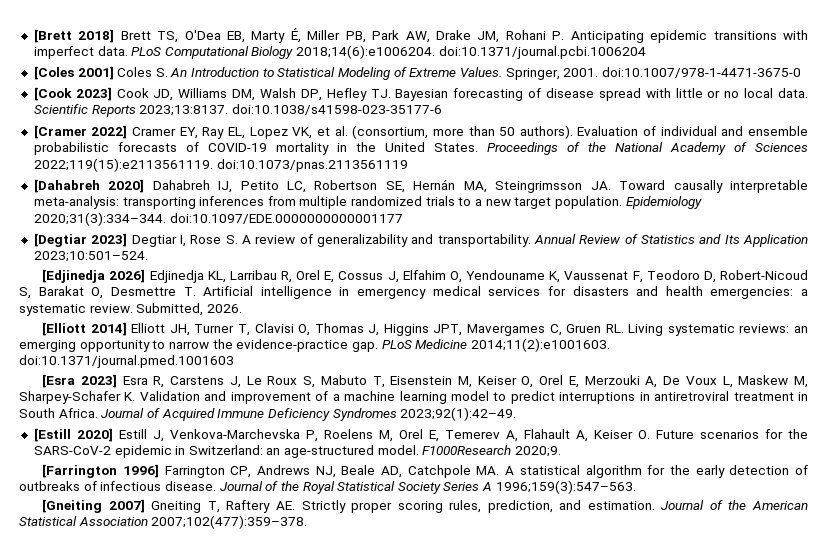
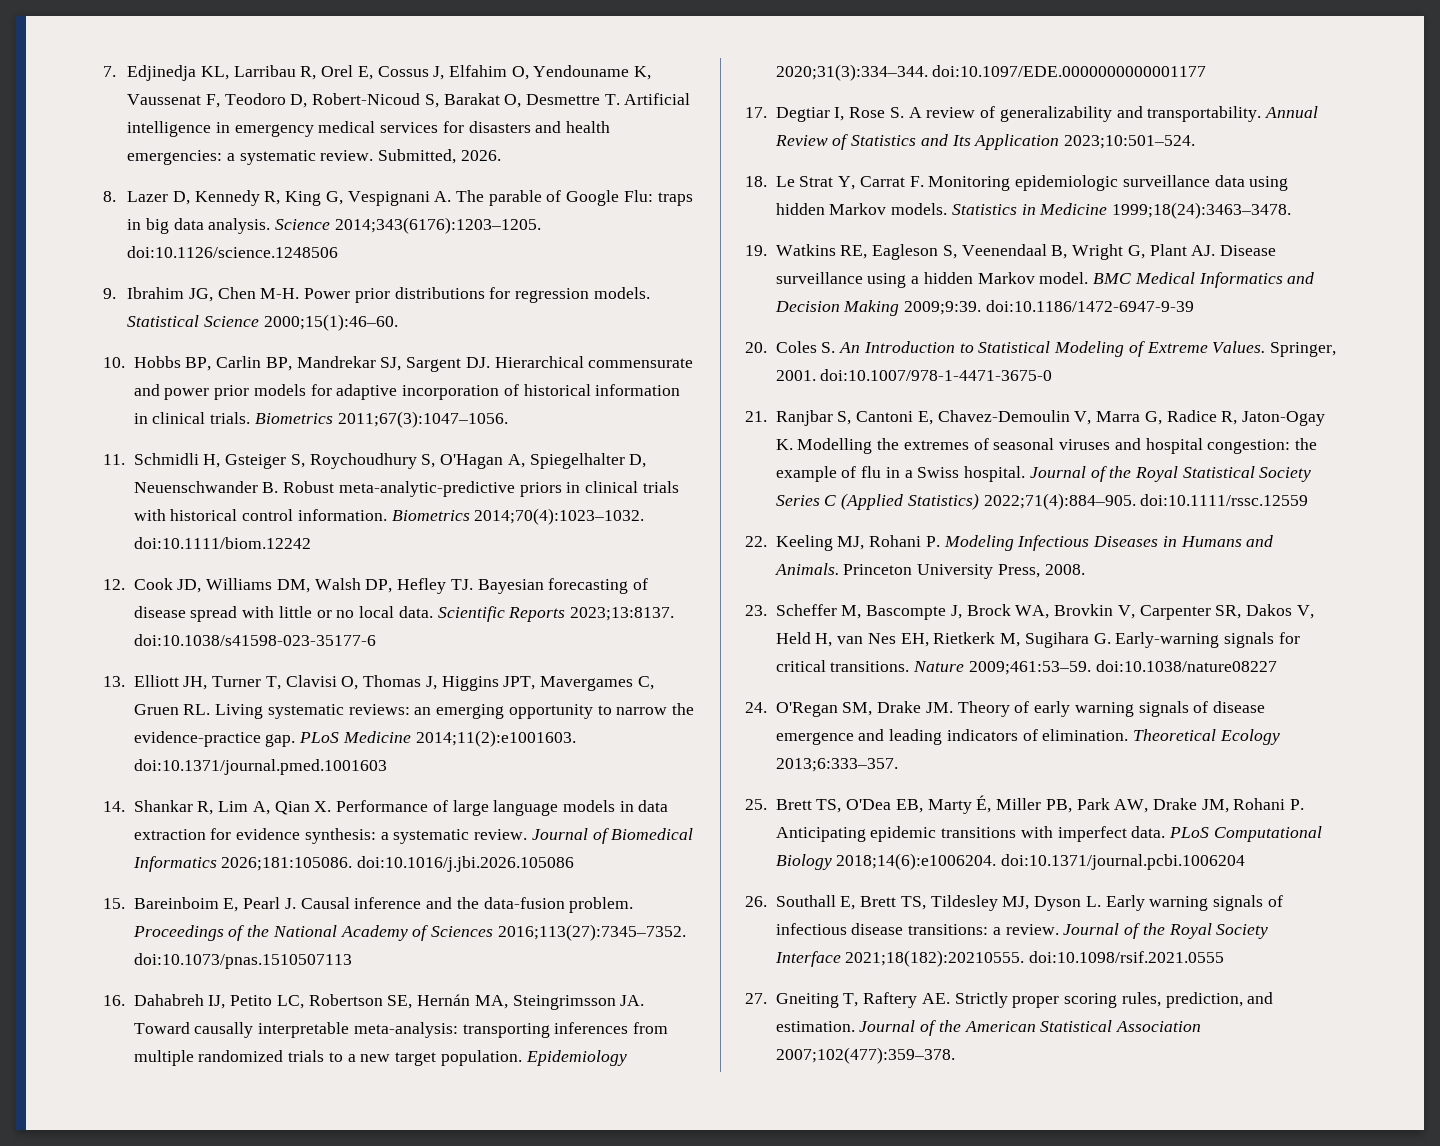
- [Brett 2018] Brett TS, O'Dea EB, Marty É, Miller PB, Park AW, Drake JM, Rohani P. Anticipating epidemic transitions with imperfect data. PLoS Computational Biology 2018;14(6):e1006204. doi:10.1371/journal.pcbi.1006204
- [Coles 2001] Coles S. An Introduction to Statistical Modeling of Extreme Values. Springer, 2001. doi:10.1007/978-1-4471-3675-0
- [Cook 2023] Cook JD, Williams DM, Walsh DP, Hefley TJ. Bayesian forecasting of disease spread with little or no local data. Scientific Reports 2023;13:8137. doi:10.1038/s41598-023-35177-6
- [Cramer 2022] Cramer EY, Ray EL, Lopez VK, et al. (consortium, more than 50 authors). Evaluation of individual and ensemble probabilistic forecasts of COVID-19 mortality in the United States. Proceedings of the National Academy of Sciences 2022;119(15):e2113561119. doi:10.1073/pnas.2113561119
- [Dahabreh 2020] Dahabreh IJ, Petito LC, Robertson SE, Hernán MA, Steingrimsson JA. Toward causally interpretable meta-analysis: transporting inferences from multiple randomized trials to a new target population. Epidemiology 2020;31(3):334–344. doi:10.1097/EDE.0000000000001177
- [Degtiar 2023] Degtiar I, Rose S. A review of generalizability and transportability. Annual Review of Statistics and Its Application 2023;10:501–524.
- [Edjinedja 2026] Edjinedja KL, Larribau R, Orel E, Cossus J, Elfahim O, Yendouname K, Vaussenat F, Teodoro D, Robert-Nicoud S, Barakat O, Desmettre T. Artificial intelligence in emergency medical services for disasters and health emergencies: a systematic review.
+ 7. Edjinedja KL, Larribau R, Orel E, Cossus J, Elfahim O, Yendouname K, Vaussenat F, Teodoro D, Robert-Nicoud S, Barakat O, Desmettre T. Artificial intelligence in emergency medical services for disasters and health emergencies: a systematic review.
- [Elliott 2014] Elliott JH, Turner T, Clavisi O, Thomas J, Higgins JPT, Mavergames C, Gruen RL. Living systematic reviews: an emerging opportunity to narrow the evidence-practice gap.
+ 8. Lazer D, Kennedy R, King G, Vespignani A. The parable of Google Flu: traps in big data analysis. Science 2014;343(6176):1203–1205. doi:10.1126/science.1248506
+ 9. Ibrahim JG, Chen M-H. Power prior distributions for regression models. Statistical Science 2000;15(1):46–60.
+ 10. Hobbs BP, Carlin BP, Mandrekar SJ, Sargent DJ. Hierarchical commensurate and power prior models for adaptive incorporation of historical information in clinical trials. Biometrics 2011;67(3):1047–1056.
+ 11. Schmidli H, Gsteiger S, Roychoudhury S, O'Hagan A, Spiegelhalter D, Neuenschwander B. Robust meta-analytic-predictive priors in clinical trials with historical control information. Biometrics 2014;70(4):1023–1032. doi:10.1111/biom.12242
+ 12. Cook JD, Williams DM, Walsh DP, Hefley TJ. Bayesian forecasting of disease spread with little or no local data. Scientific Reports 2023;13:8137. doi:10.1038/s41598-023-35177-6
+ 13. Elliott JH, Turner T, Clavisi O, Thomas J, Higgins JPT, Mavergames C, Gruen RL. Living systematic reviews: an emerging opportunity to narrow the evidence-practice gap.
- [Esra 2023] Esra R, Carstens J, Le Roux S, Mabuto T, Eisenstein M, Keiser O, Orel E, Merzouki A, De Voux L, Maskew M, Sharpey-Schafer K. Validation and improvement of a machine learning model to predict interruptions in antiretroviral treatment in South Africa. Journal of Acquired Immune Deficiency Syndromes 2023;92(1):42–49.
- [Estill 2020] Estill J, Venkova-Marchevska P, Roelens M, Orel E, Temerev A, Flahault A, Keiser O. Future scenarios for the SARS-CoV-2 epidemic in Switzerland: an age-structured model. F1000Research 2020;9.
- [Farrington 1996] Farrington CP, Andrews NJ, Beale AD, Catchpole MA. A statistical algorithm for the early detection of outbreaks of infectious disease.
+ 14. Shankar R, Lim A, Qian X. Performance of large language models in data extraction for evidence synthesis: a systematic review. Journal of Biomedical Informatics 2026;181:105086. doi:10.1016/j.jbi.2026.105086
+ 15. Bareinboim E, Pearl J. Causal inference and the data-fusion problem. Proceedings of the National Academy of Sciences 2016;113(27):7345–7352. doi:10.1073/pnas.1510507113
+ 16. Dahabreh IJ, Petito LC, Robertson SE, Hernán MA, Steingrimsson JA. Toward causally interpretable meta-analysis: transporting inferences from multiple randomized trials to a new target population. Epidemiology 2020;31(3):334–344. doi:10.1097/EDE.0000000000001177
+ 17. Degtiar I, Rose S. A review of generalizability and transportability. Annual Review of Statistics and Its Application 2023;10:501–524.
+ 18. Le Strat Y, Carrat F. Monitoring epidemiologic surveillance data using hidden Markov models. Statistics in Medicine 1999;18(24):3463–3478.
+ 19. Watkins RE, Eagleson S, Veenendaal B, Wright G, Plant AJ. Disease surveillance using a hidden Markov model. BMC Medical Informatics and Decision Making 2009;9:39. doi:10.1186/1472-6947-9-39
+ 20. Coles S. An Introduction to Statistical Modeling of Extreme Values. Springer, 2001. doi:10.1007/978-1-4471-3675-0
+ 21. Ranjbar S, Cantoni E, Chavez-Demoulin V, Marra G, Radice R, Jaton-Ogay K. Modelling the extremes of seasonal viruses and hospital congestion: the example of flu in a Swiss hospital.
- Journal of the Royal Statistical Society Series A 1996;159(3):547–563.
- [Gneiting 2007] Gneiting T, Raftery AE. Strictly proper scoring rules, prediction, and estimation.
+ Journal of the Royal Statistical Society Series C (Applied Statistics) 2022;71(4):884–905. doi:10.1111/rssc.12559
+ 22. Keeling MJ, Rohani P. Modeling Infectious Diseases in Humans and Animals. Princeton University Press, 2008.
+ 23. Scheffer M, Bascompte J, Brock WA, Brovkin V, Carpenter SR, Dakos V, Held H, van Nes EH, Rietkerk M, Sugihara G. Early-warning signals for critical transitions. Nature 2009;461:53–59. doi:10.1038/nature08227
+ 24. O'Regan SM, Drake JM. Theory of early warning signals of disease emergence and leading indicators of elimination. Theoretical Ecology 2013;6:333–357.
+ 25. Brett TS, O'Dea EB, Marty É, Miller PB, Park AW, Drake JM, Rohani P. Anticipating epidemic transitions with imperfect data. PLoS Computational Biology 2018;14(6):e1006204. doi:10.1371/journal.pcbi.1006204
+ 26. Southall E, Brett TS, Tildesley MJ, Dyson L. Early warning signals of infectious disease transitions: a review. Journal of the Royal Society Interface 2021;18(182):20210555. doi:10.1098/rsif.2021.0555
+ 27. Gneiting T, Raftery AE. Strictly proper scoring rules, prediction, and estimation.

